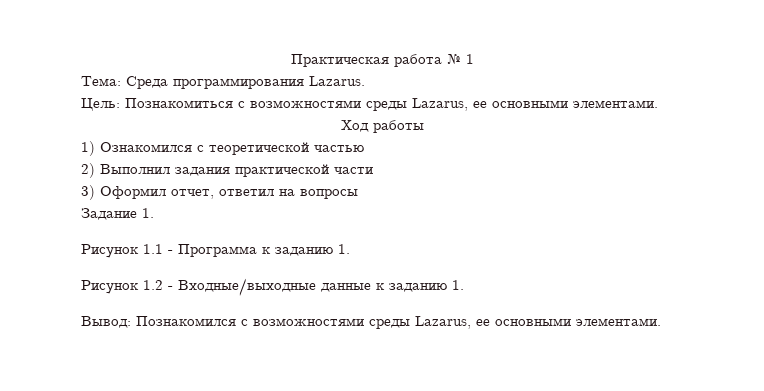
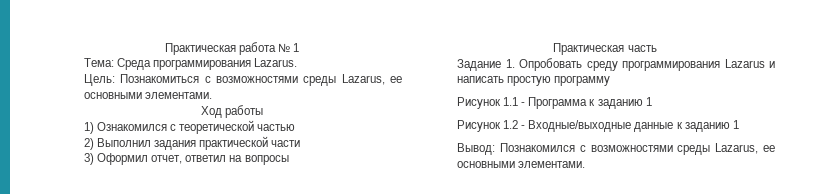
+ Практическая часть
- Задание 1.
+ Задание 1. Опробовать среду программирования Lazarus и написать простую программу
- Рисунок 1.1 - Программа к заданию 1.
+ Рисунок 1.1 - Программа к заданию 1
- Рисунок 1.2 - Входные/выходные данные к заданию 1.
+ Рисунок 1.2 - Входные/выходные данные к заданию 1

